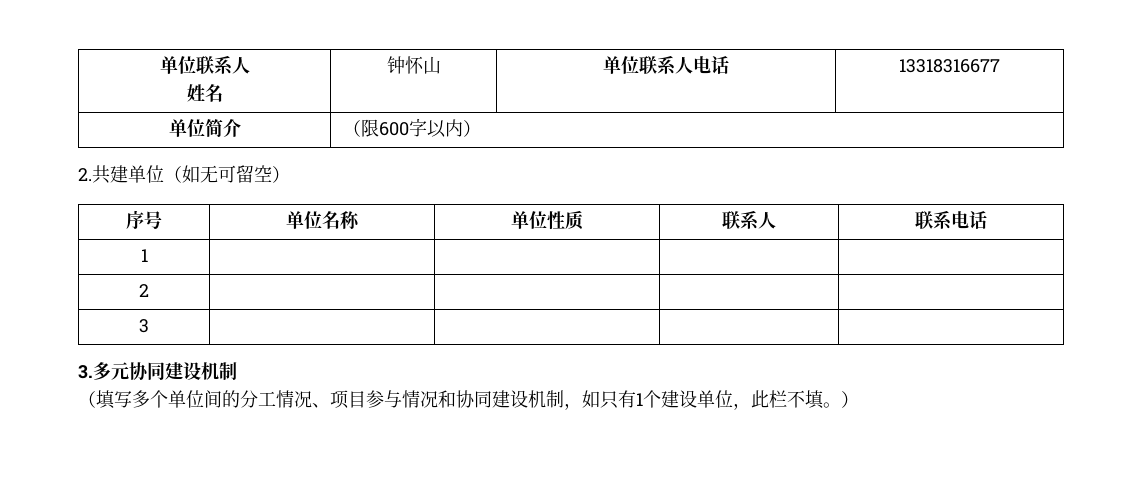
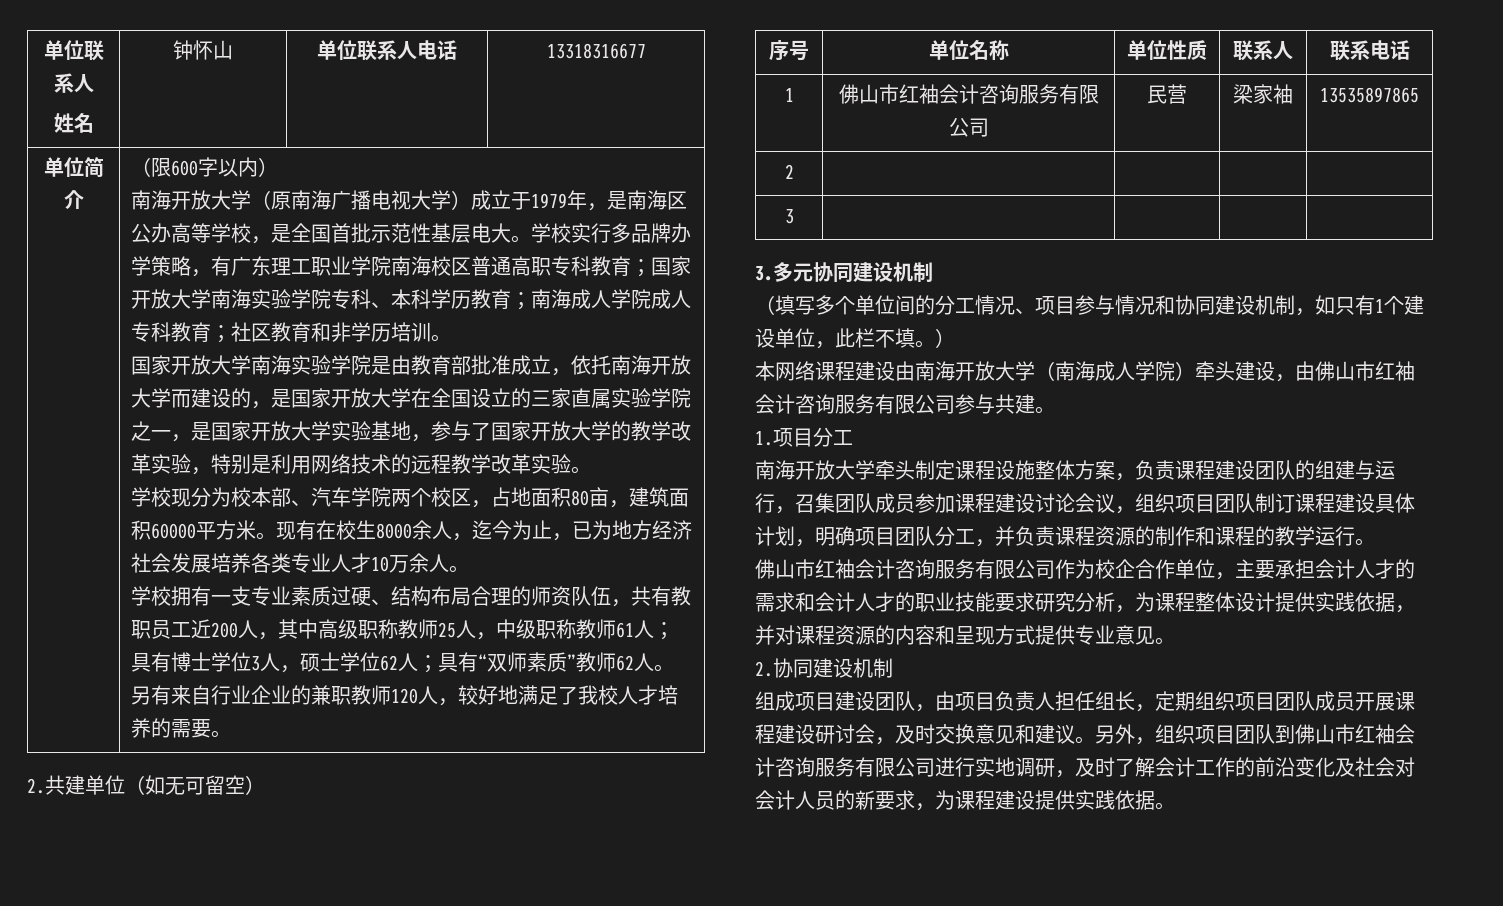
+ 南海开放大学（原南海广播电视大学）成立于1979年，是南海区公办高等学校，是全国首批示范性基层电大。学校实行多品牌办学策略，有广东理工职业学院南海校区普通高职专科教育；国家开放大学南海实验学院专科、本科学历教育；南海成人学院成人专科教育；社区教育和非学历培训。
+ 国家开放大学南海实验学院是由教育部批准成立，依托南海开放大学而建设的，是国家开放大学在全国设立的三家直属实验学院之一，是国家开放大学实验基地，参与了国家开放大学的教学改革实验，特别是利用网络技术的远程教学改革实验。
+ 学校现分为校本部、汽车学院两个校区，占地面积80亩，建筑面积60000平方米。现有在校生8000余人，迄今为止，已为地方经济社会发展培养各类专业人才10万余人。
+ 学校拥有一支专业素质过硬、结构布局合理的师资队伍，共有教职员工近200人，其中高级职称教师25人，中级职称教师61人；具有博士学位3人，硕士学位62人；具有“双师素质”教师62人。另有来自行业企业的兼职教师120人，较好地满足了我校人才培养的需要。
- 1 | | | |
+ 1 | 佛山市红袖会计咨询服务有限公司 | 民营 | 梁家袖 | 13535897865
+ 本网络课程建设由南海开放大学（南海成人学院）牵头建设，由佛山市红袖会计咨询服务有限公司参与共建。
+ 1.项目分工
+ 南海开放大学牵头制定课程设施整体方案，负责课程建设团队的组建与运行，召集团队成员参加课程建设讨论会议，组织项目团队制订课程建设具体计划，明确项目团队分工，并负责课程资源的制作和课程的教学运行。
+ 佛山市红袖会计咨询服务有限公司作为校企合作单位，主要承担会计人才的需求和会计人才的职业技能要求研究分析，为课程整体设计提供实践依据，并对课程资源的内容和呈现方式提供专业意见。
+ 2.协同建设机制
+ 组成项目建设团队，由项目负责人担任组长，定期组织项目团队成员开展课程建设研讨会，及时交换意见和建议。另外，组织项目团队到佛山市红袖会计咨询服务有限公司进行实地调研，及时了解会计工作的前沿变化及社会对会计人员的新要求，为课程建设提供实践依据。

